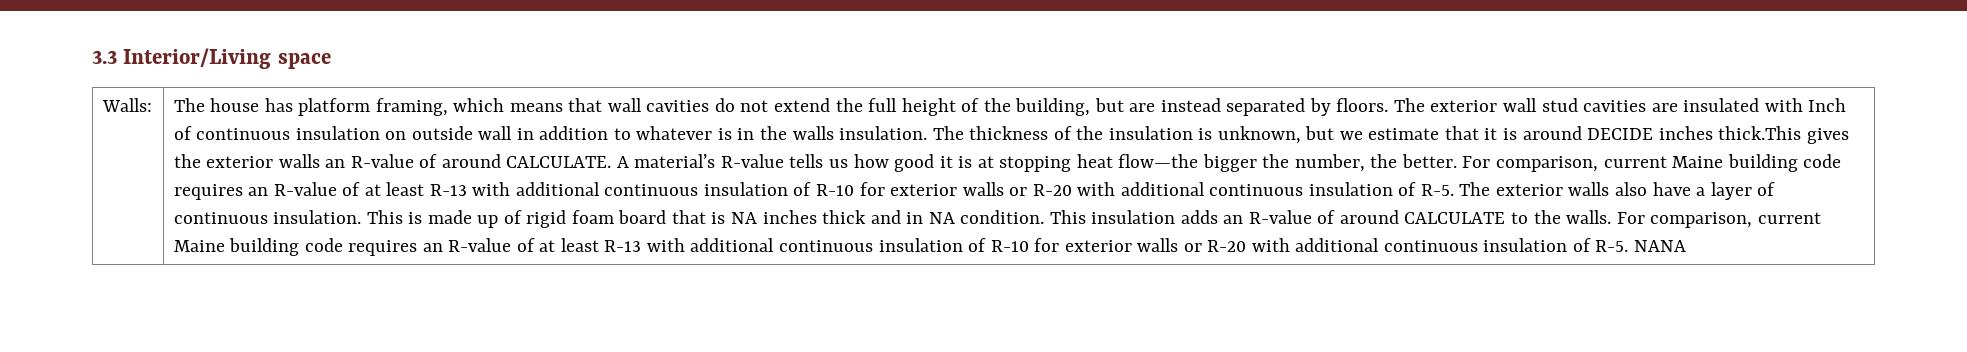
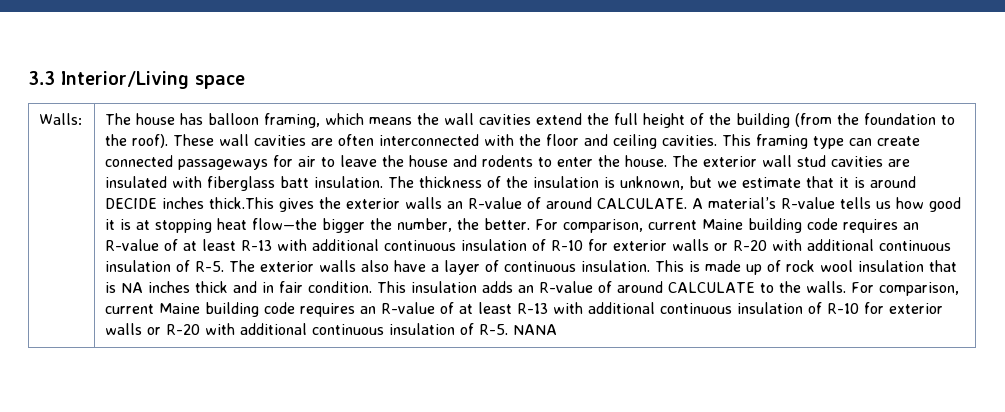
- The house has platform framing, which means that wall cavities do not extend the full height of the building, but are instead separated by floors.
+ The house has balloon framing, which means the wall cavities extend the full height of the building (from the foundation to the roof). These wall cavities are often interconnected with the floor and ceiling cavities. This framing type can create connected passageways for air to leave the house and rodents to enter the house.
- The exterior wall stud cavities are insulated with Inch of continuous insulation on outside wall in addition to whatever is in the walls insulation.
+ The exterior wall stud cavities are insulated with fiberglass batt insulation.
- This is made up of rigid foam board that is NA inches thick and in NA condition.
+ This is made up of rock wool insulation that is NA inches thick and in fair condition.

